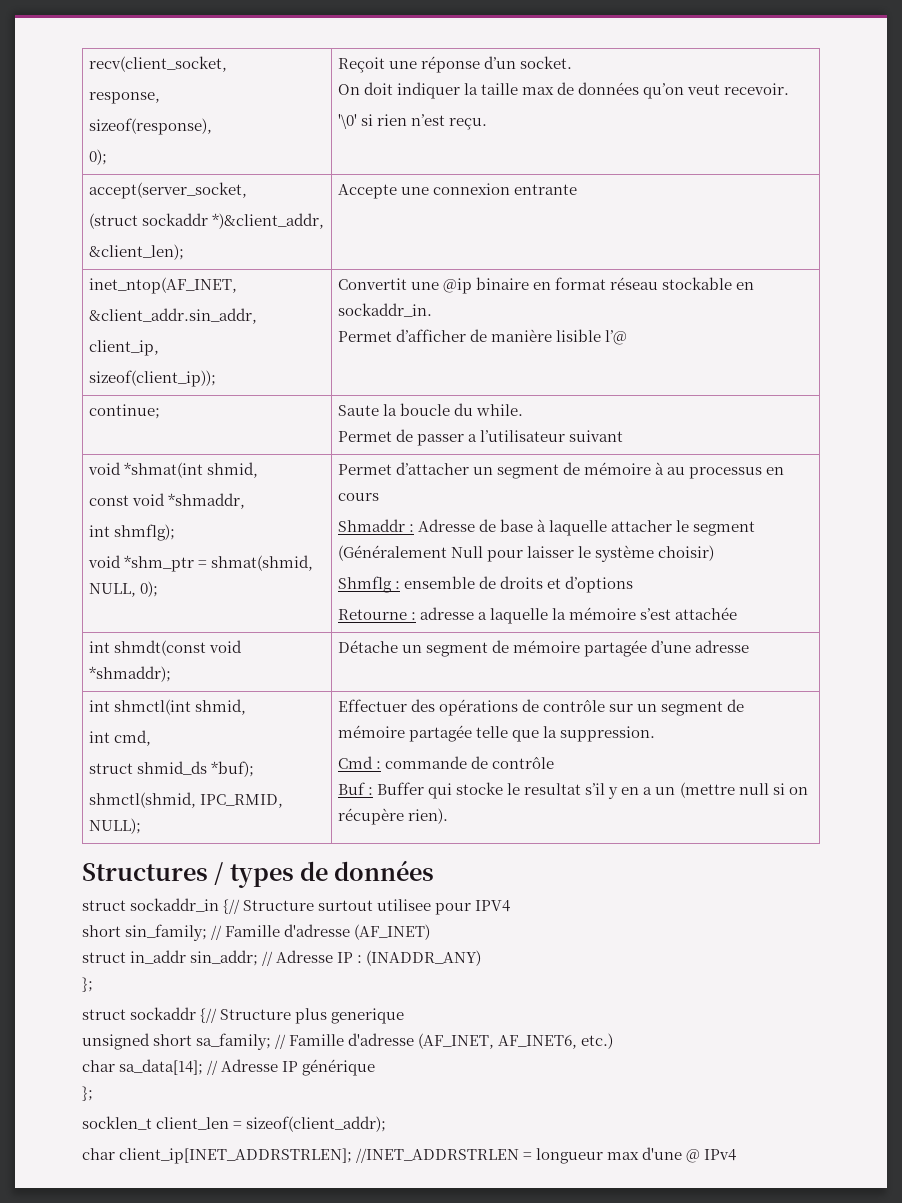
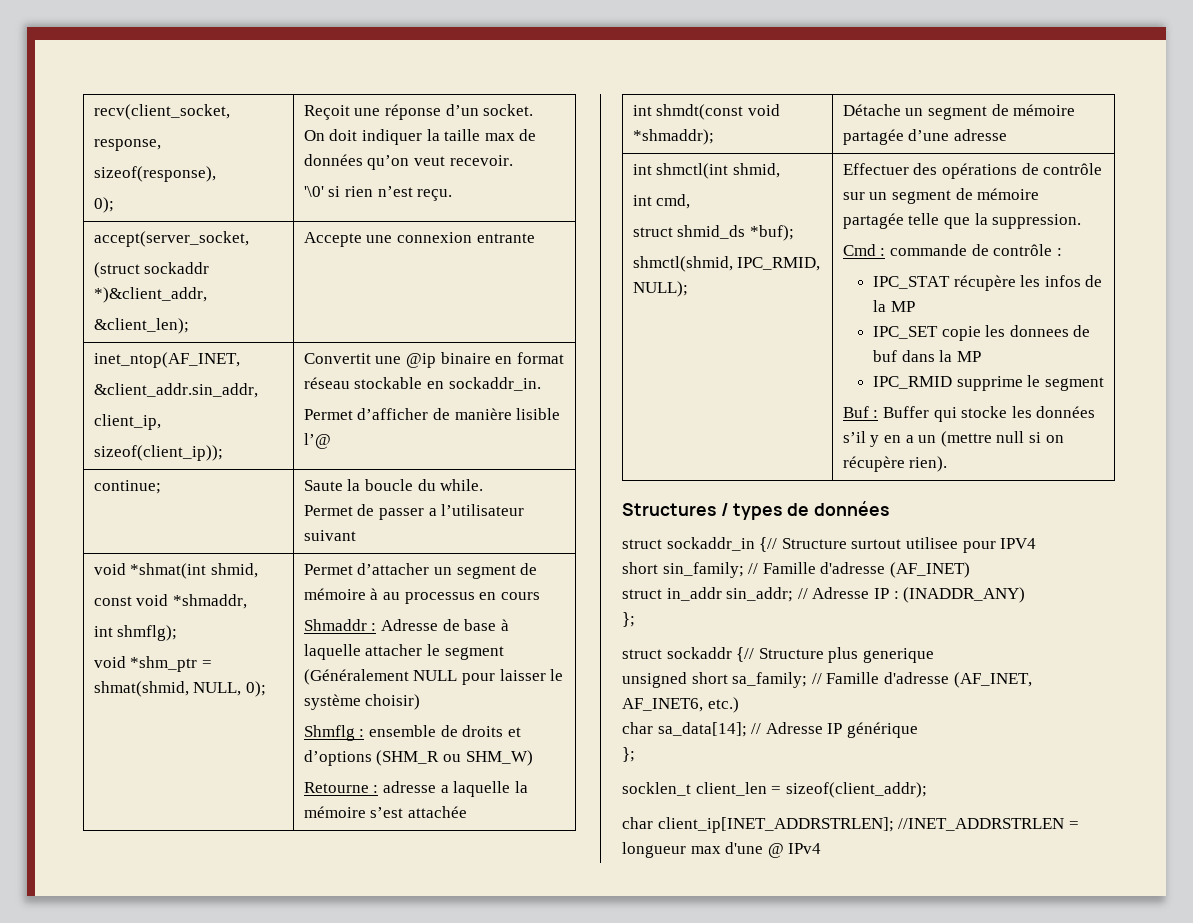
- Shmaddr : Adresse de base à laquelle attacher le segment (Généralement Null pour laisser le système choisir)
+ Shmaddr : Adresse de base à laquelle attacher le segment (Généralement NULL pour laisser le système choisir)
- Shmflg : ensemble de droits et d’options
+ Shmflg : ensemble de droits et d’options (SHM_R ou SHM_W)
- Cmd : commande de contrôle
+ Cmd : commande de contrôle :
+ IPC_STAT récupère les infos de la MP
+ IPC_SET copie les donnees de buf dans la MP
+ IPC_RMID supprime le segment
- Buf : Buffer qui stocke le resultat s’il y en a un (mettre null si on récupère rien).
+ Buf : Buffer qui stocke les données s’il y en a un (mettre null si on récupère rien).

